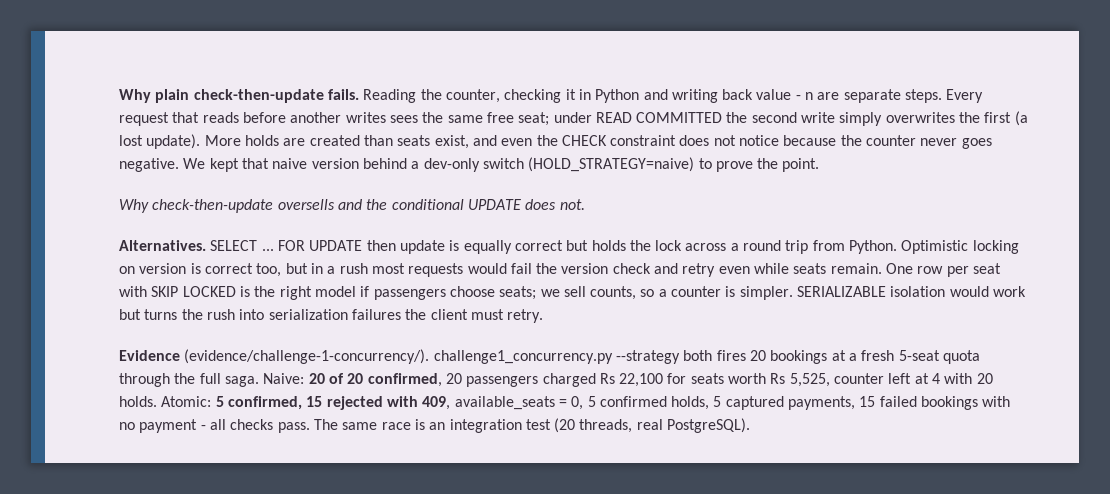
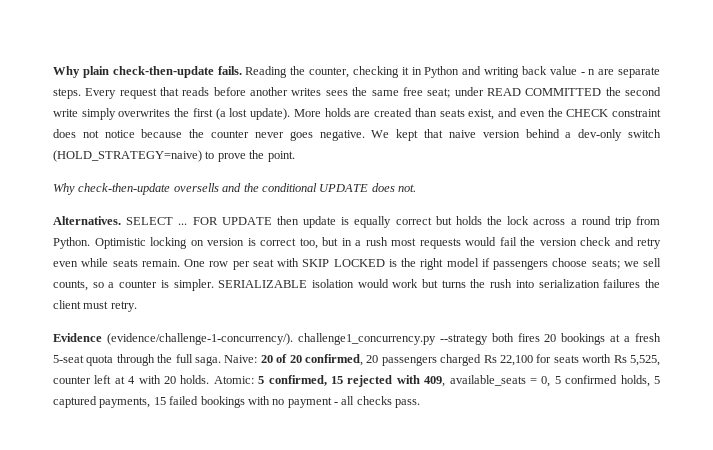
- The same race is an integration test (20 threads, real PostgreSQL).

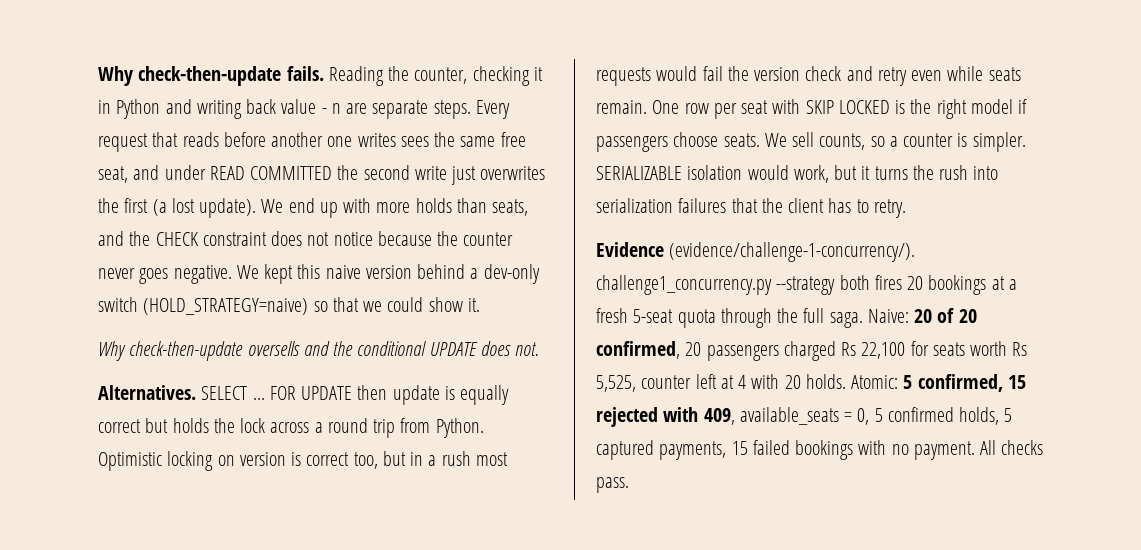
- Why plain check-then-update fails.
+ Why check-then-update fails.
- Every request that reads before another writes sees the same free seat; under READ COMMITTED the second write simply overwrites the first (a lost update).
+ Every request that reads before another one writes sees the same free seat, and under READ COMMITTED the second write just overwrites the first (a lost update).
- More holds are created than seats exist, and even the CHECK constraint does not notice because the counter never goes negative.
+ We end up with more holds than seats, and the CHECK constraint does not notice because the counter never goes negative.
- We kept that naive version behind a dev-only switch (HOLD_STRATEGY=naive) to prove the point.
+ We kept this naive version behind a dev-only switch (HOLD_STRATEGY=naive) so that we could show it.
- One row per seat with SKIP LOCKED is the right model if passengers choose seats; we sell counts, so a counter is simpler.
+ One row per seat with SKIP LOCKED is the right model if passengers choose seats. We sell counts, so a counter is simpler.
- SERIALIZABLE isolation would work but turns the rush into serialization failures the client must retry.
+ SERIALIZABLE isolation would work, but it turns the rush into serialization failures that the client has to retry.
- Atomic: 5 confirmed, 15 rejected with 409, available_seats = 0, 5 confirmed holds, 5 captured payments, 15 failed bookings with no payment - all checks pass.
+ Atomic: 5 confirmed, 15 rejected with 409, available_seats = 0, 5 confirmed holds, 5 captured payments, 15 failed bookings with no payment. All checks pass.

